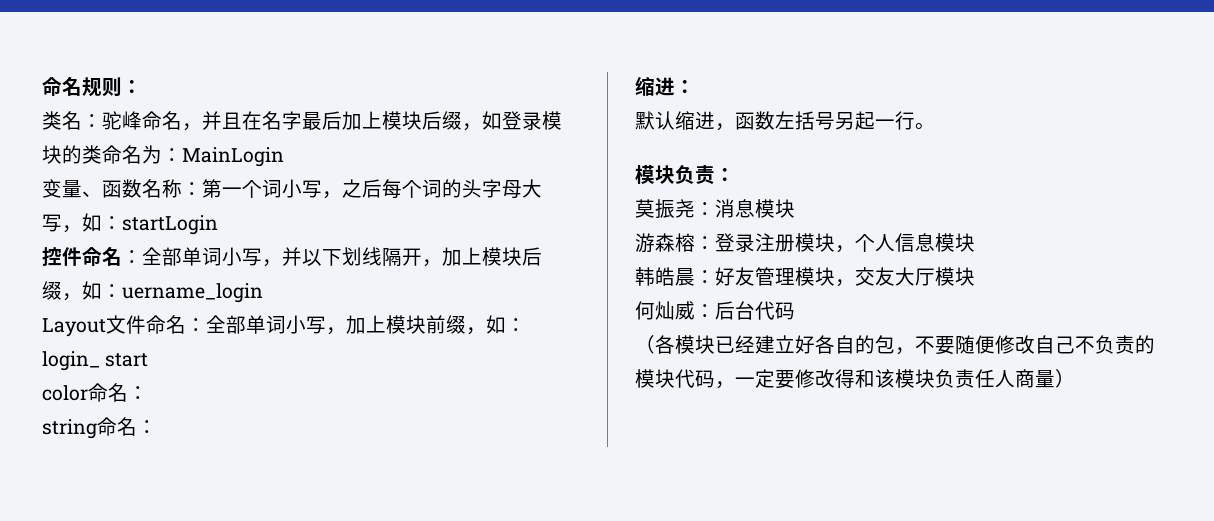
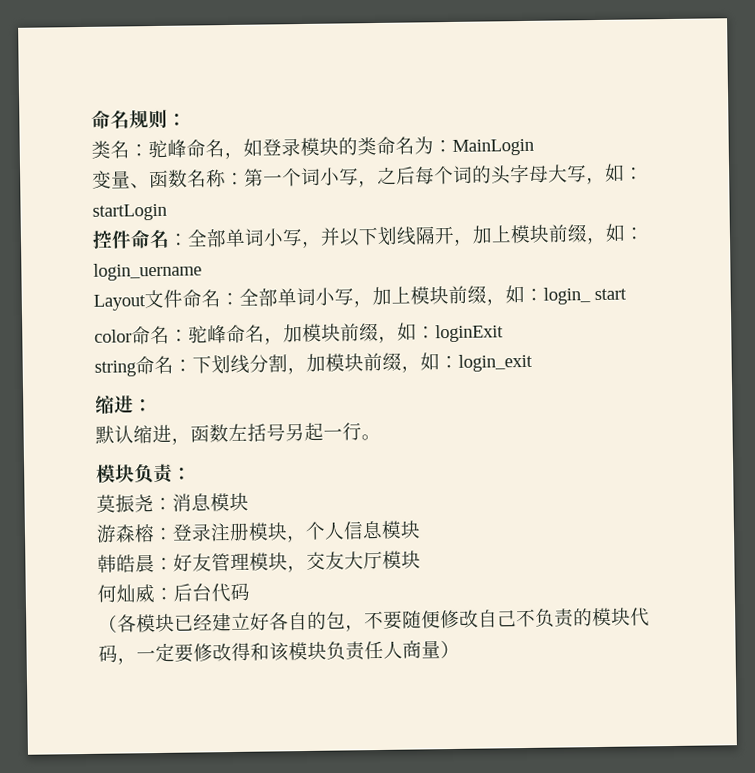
- 类名：驼峰命名，并且在名字最后加上模块后缀，如登录模块的类命名为：MainLogin
+ 类名：驼峰命名，如登录模块的类命名为：MainLogin
- 控件命名：全部单词小写，并以下划线隔开，加上模块后缀，如：uername_login
+ 控件命名：全部单词小写，并以下划线隔开，加上模块前缀，如：login_uername
- color命名：
- string命名：
+ color命名：驼峰命名，加模块前缀，如：loginExit
+ string命名：下划线分割，加模块前缀，如：login_exit

